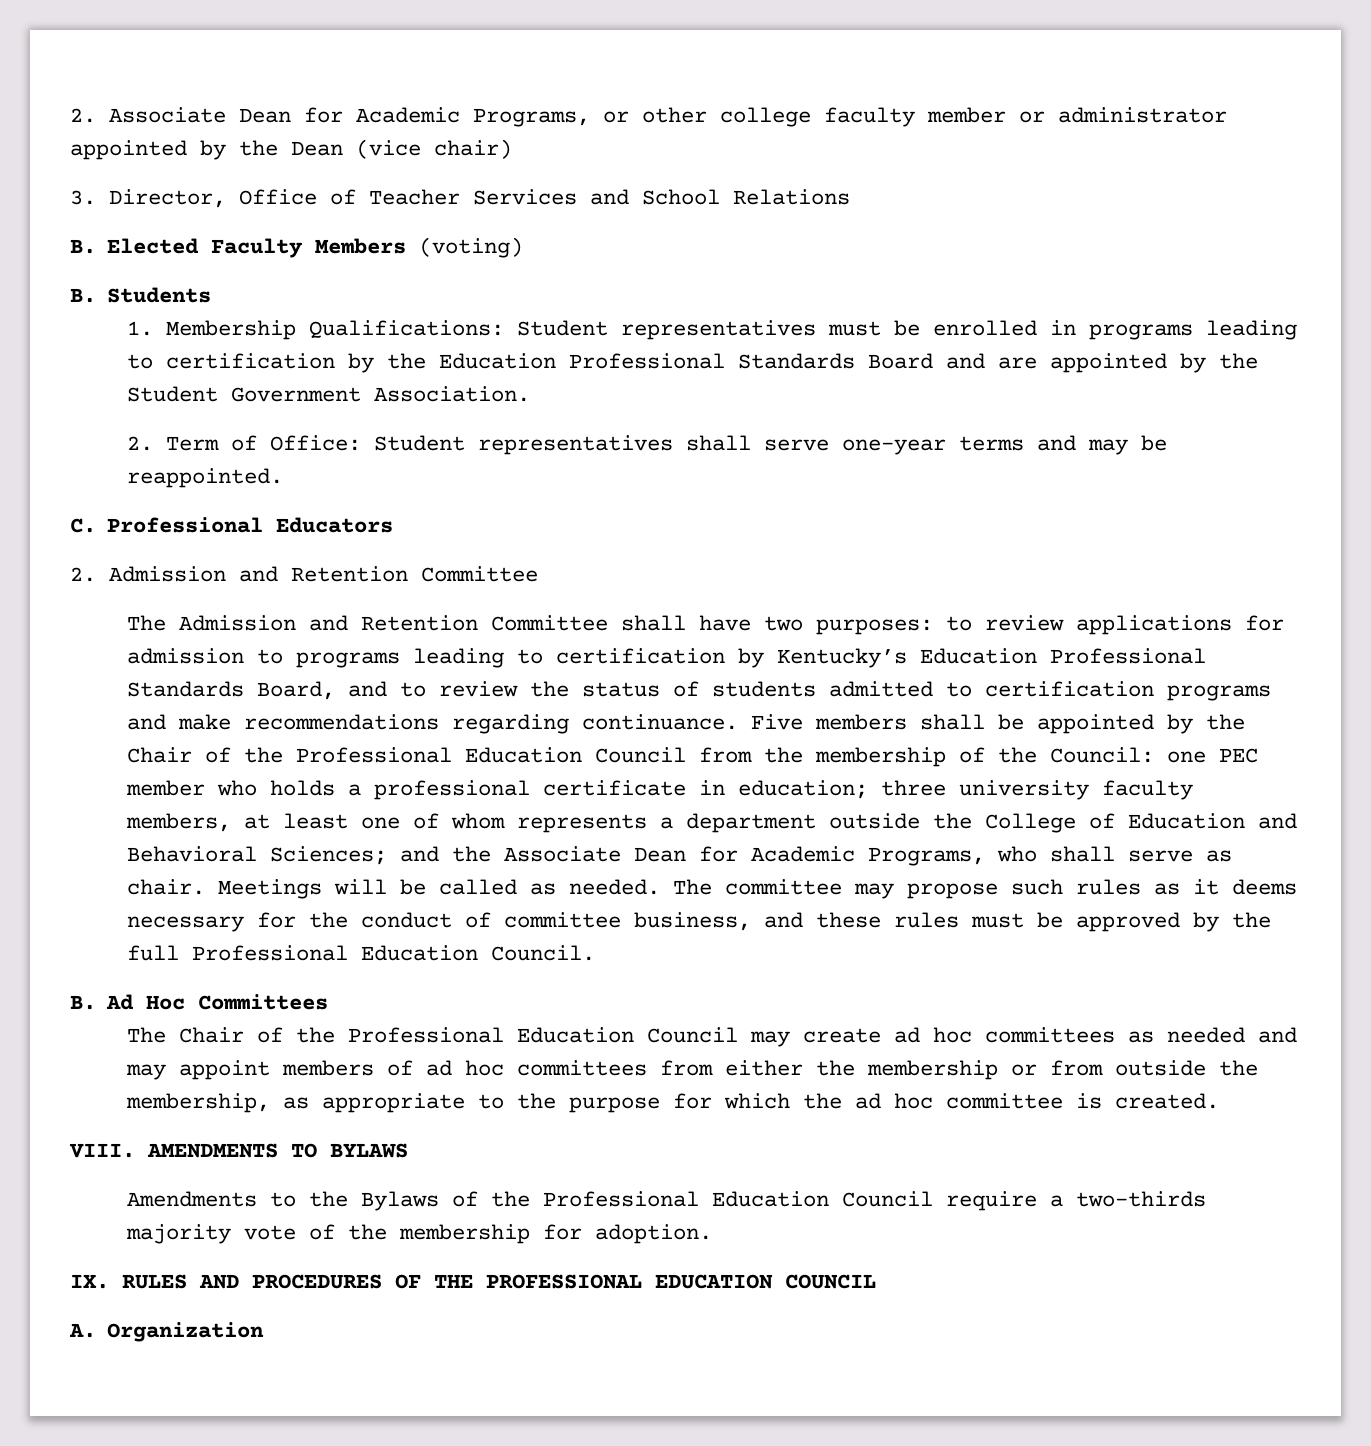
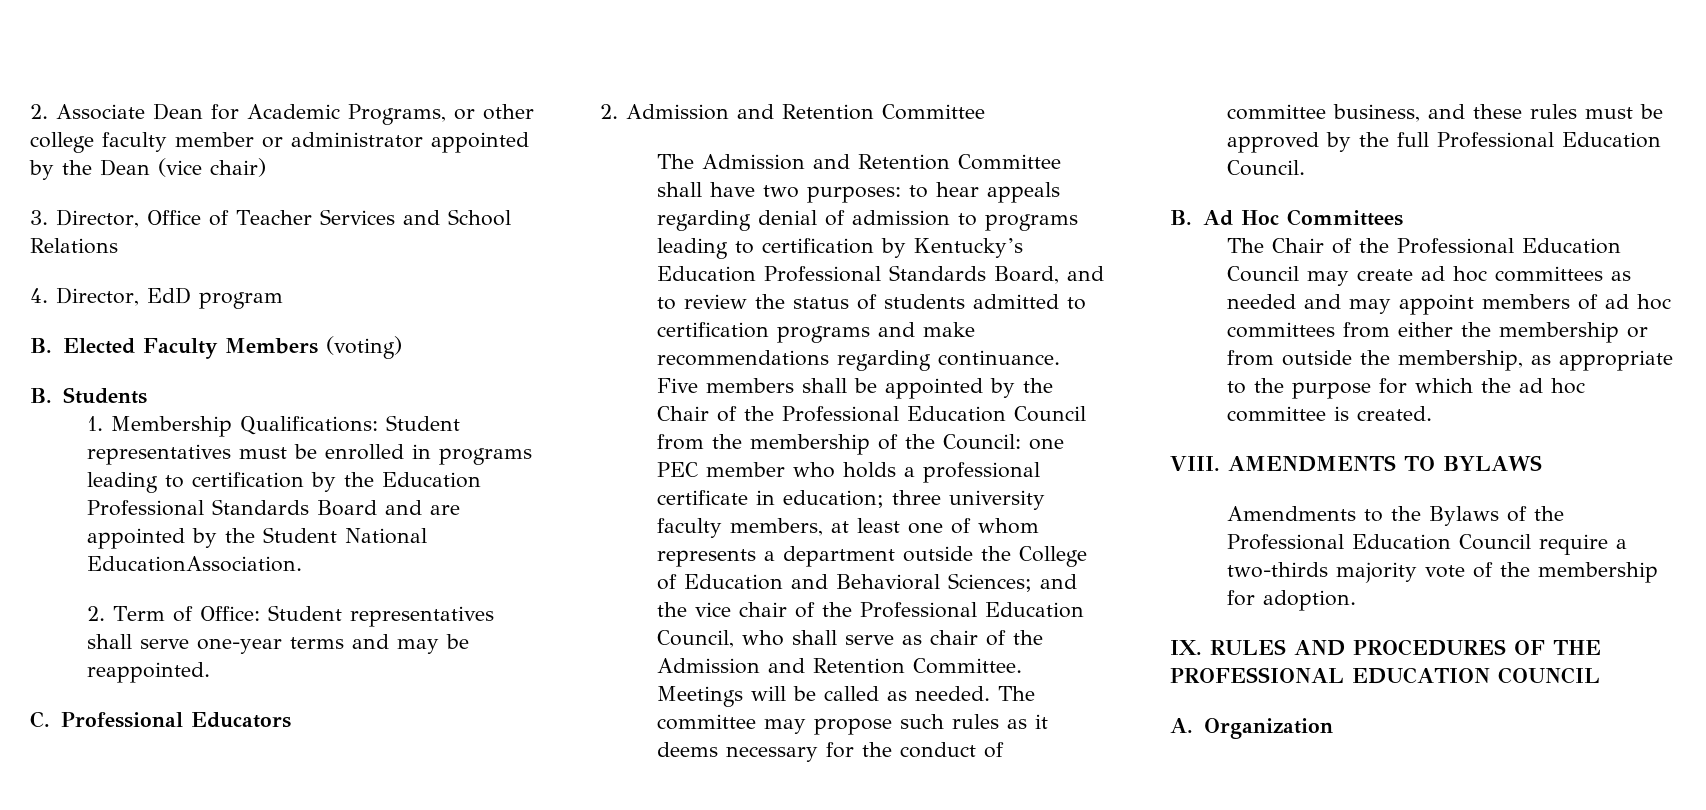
+ 4. Director, EdD program
- 1. Membership Qualifications: Student representatives must be enrolled in programs leading to certification by the Education Professional Standards Board and are appointed by the Student Government Association.
+ 1. Membership Qualifications: Student representatives must be enrolled in programs leading to certification by the Education Professional Standards Board and are appointed by the Student National EducationAssociation.
- The Admission and Retention Committee shall have two purposes: to review applications for admission to programs leading to certification by Kentucky’s Education Professional Standards Board, and to review the status of students admitted to certification programs and make recommendations regarding continuance.
+ The Admission and Retention Committee shall have two purposes: to hear appeals regarding denial of admission to programs leading to certification by Kentucky’s Education Professional Standards Board, and to review the status of students admitted to certification programs and make recommendations regarding continuance.
- Five members shall be appointed by the Chair of the Professional Education Council from the membership of the Council: one PEC member who holds a professional certificate in education; three university faculty members, at least one of whom represents a department outside the College of Education and Behavioral Sciences; and the Associate Dean for Academic Programs, who shall serve as chair.
+ Five members shall be appointed by the Chair of the Professional Education Council from the membership of the Council: one PEC member who holds a professional certificate in education; three university faculty members, at least one of whom represents a department outside the College of Education and Behavioral Sciences; and the vice chair of the Professional Education Council, who shall serve as chair of the Admission and Retention Committee.

